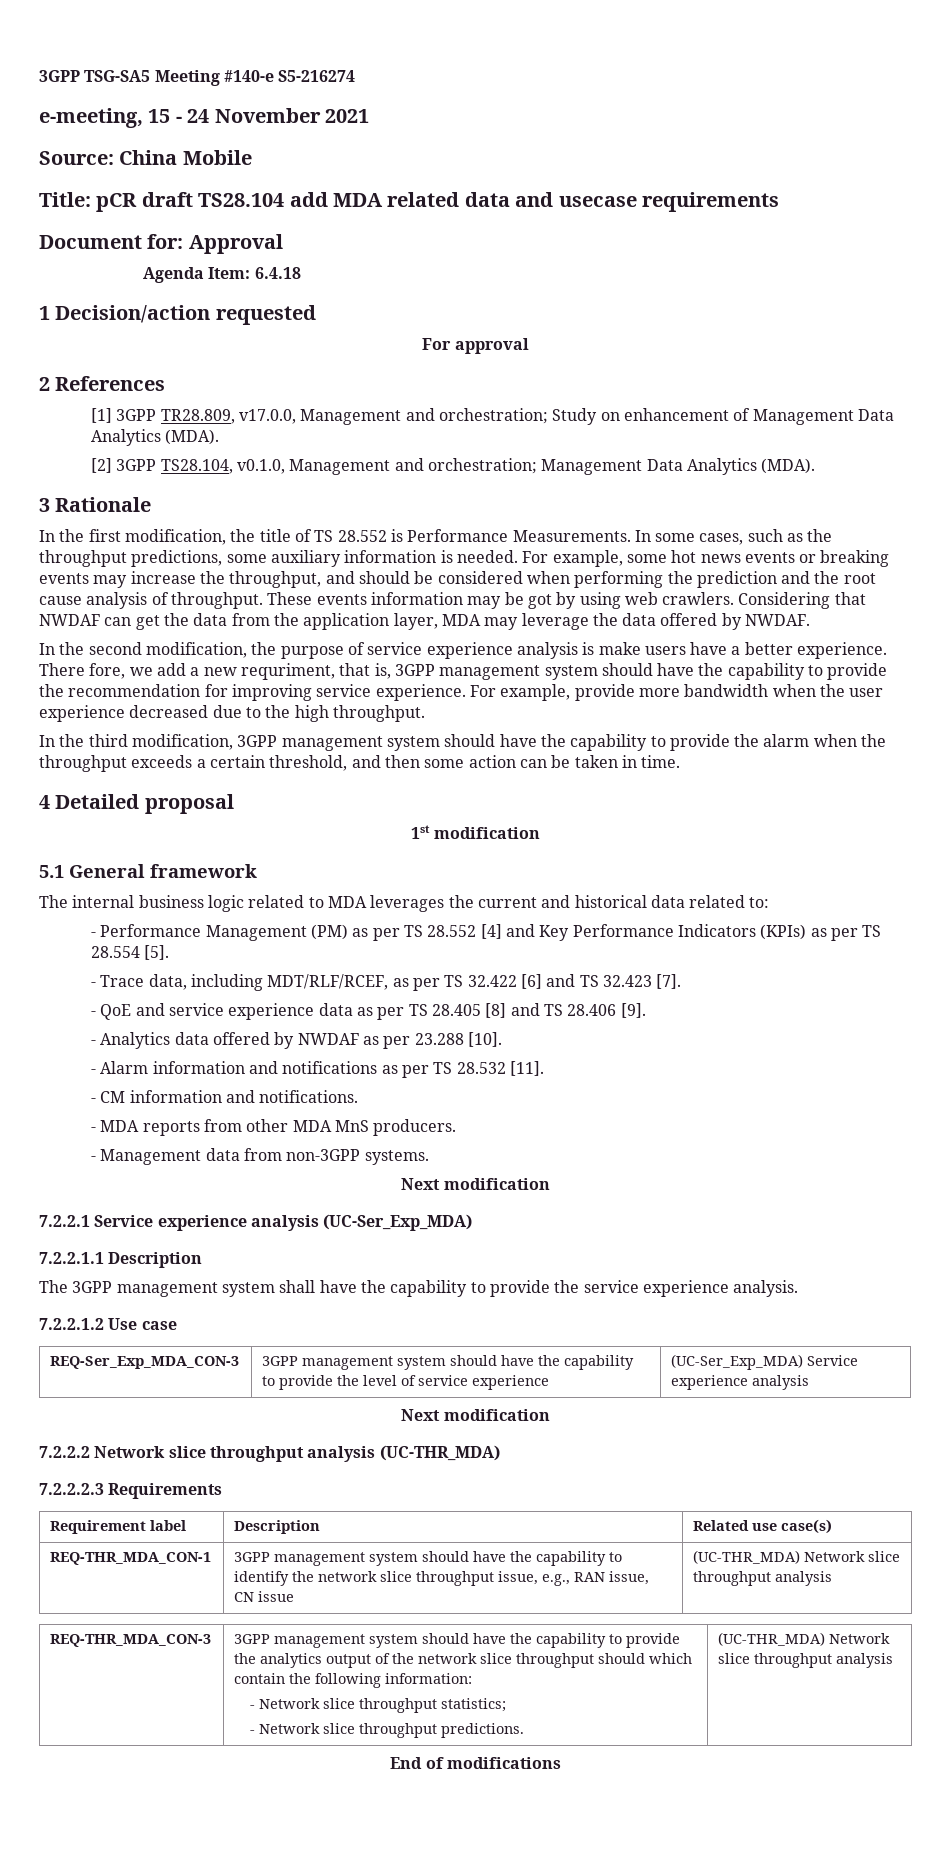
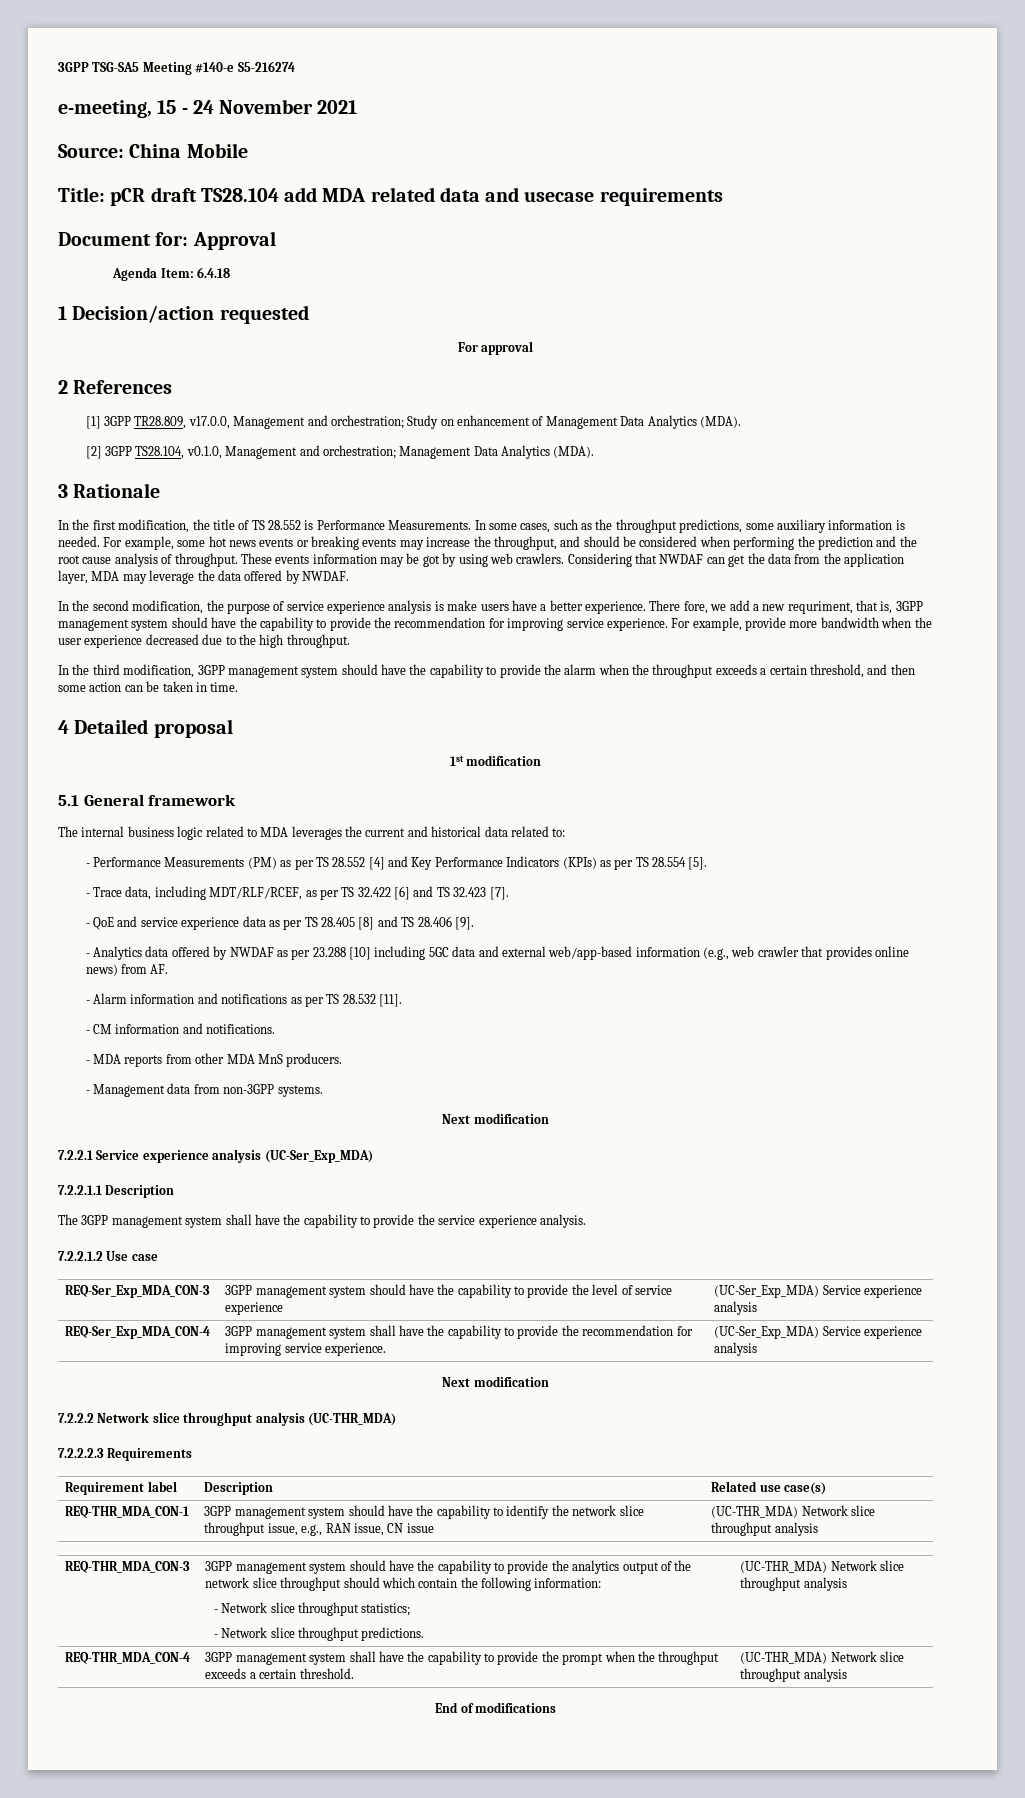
- - Performance Management (PM) as per TS 28.552 [4] and Key Performance Indicators (KPIs) as per TS 28.554 [5].
+ - Performance Measurements (PM) as per TS 28.552 [4] and Key Performance Indicators (KPIs) as per TS 28.554 [5].
- - Analytics data offered by NWDAF as per 23.288 [10].
+ - Analytics data offered by NWDAF as per 23.288 [10] including 5GC data and external web/app-based information (e.g., web crawler that provides online news) from AF.
+ REQ-Ser_Exp_MDA_CON-4 | 3GPP management system shall have the capability to provide the recommendation for improving service experience. | (UC-Ser_Exp_MDA) Service experience analysis
+ REQ-THR_MDA_CON-4 | 3GPP management system shall have the capability to provide the prompt when the throughput exceeds a certain threshold. | (UC-THR_MDA) Network slice throughput analysis

